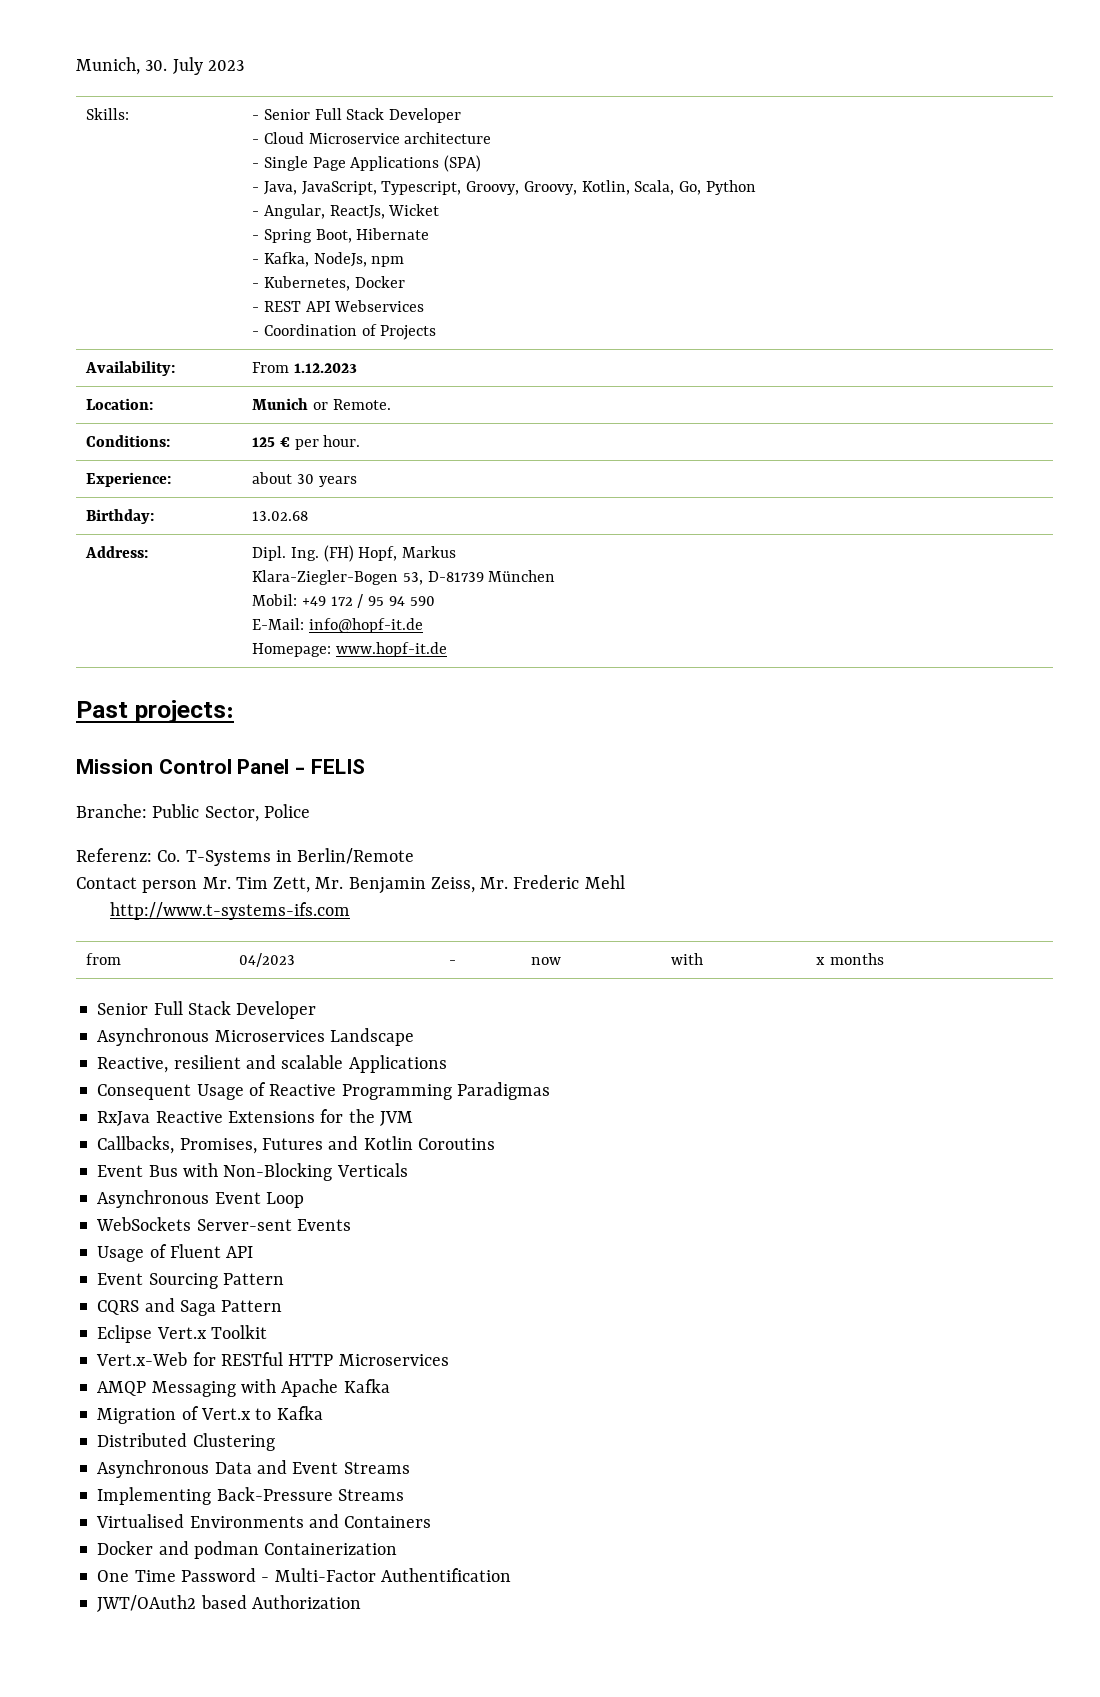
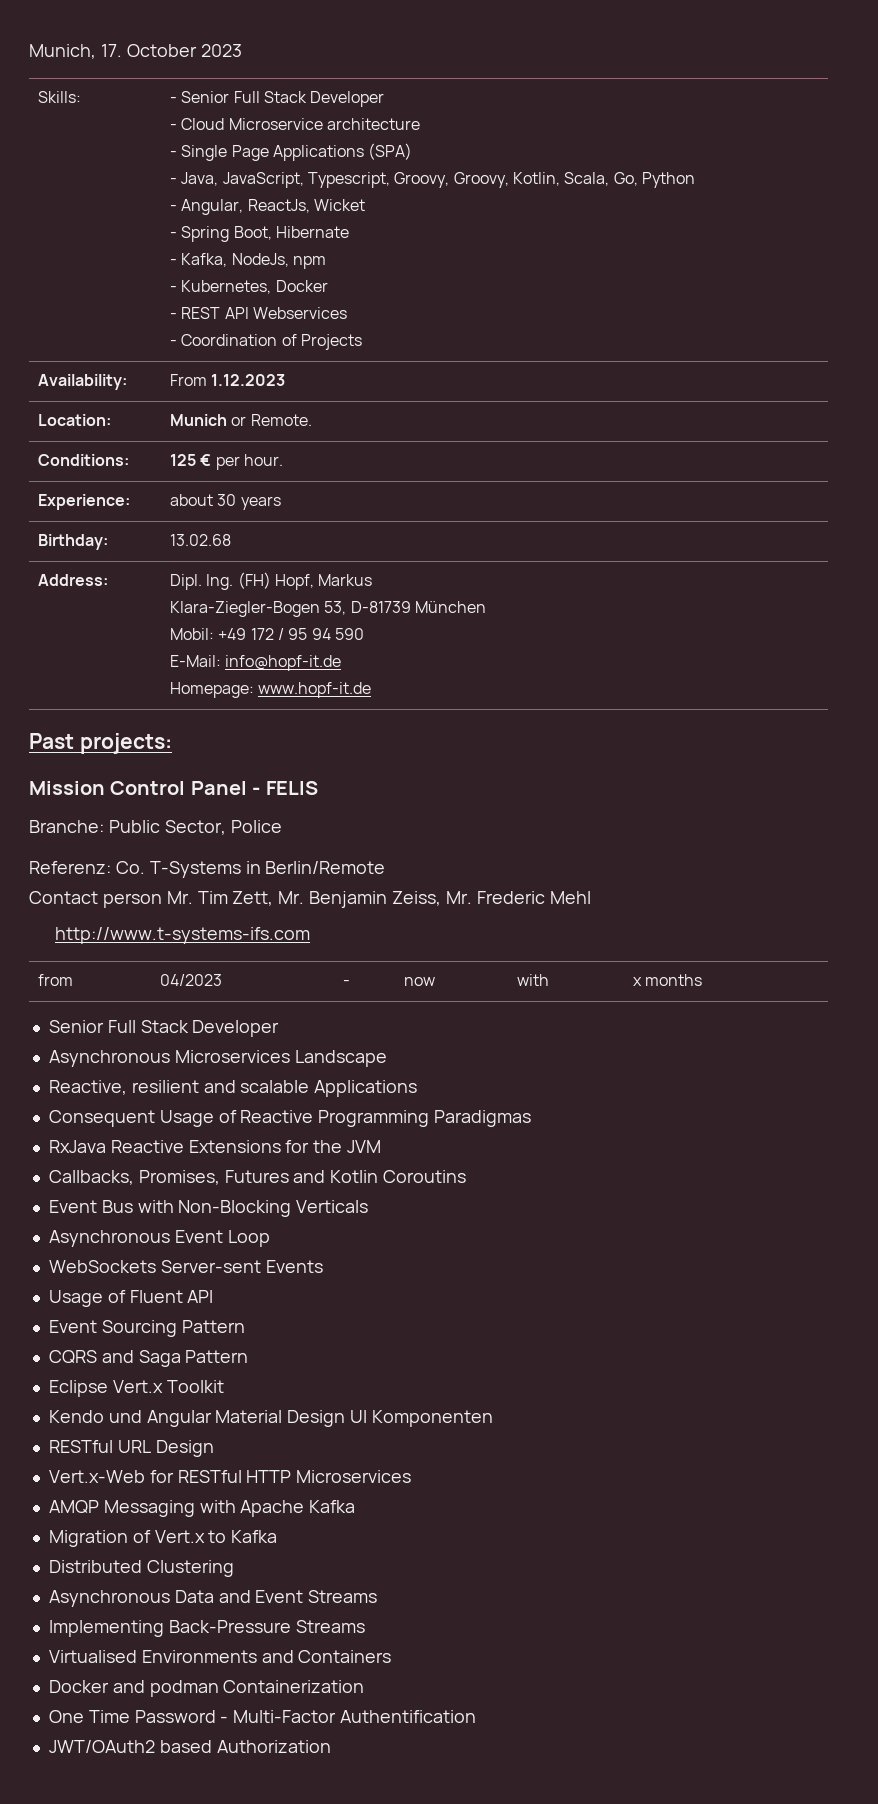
- Munich, 30. July 2023
+ Munich, 17. October 2023
+ Kendo und Angular Material Design UI Komponenten
+ RESTful URL Design

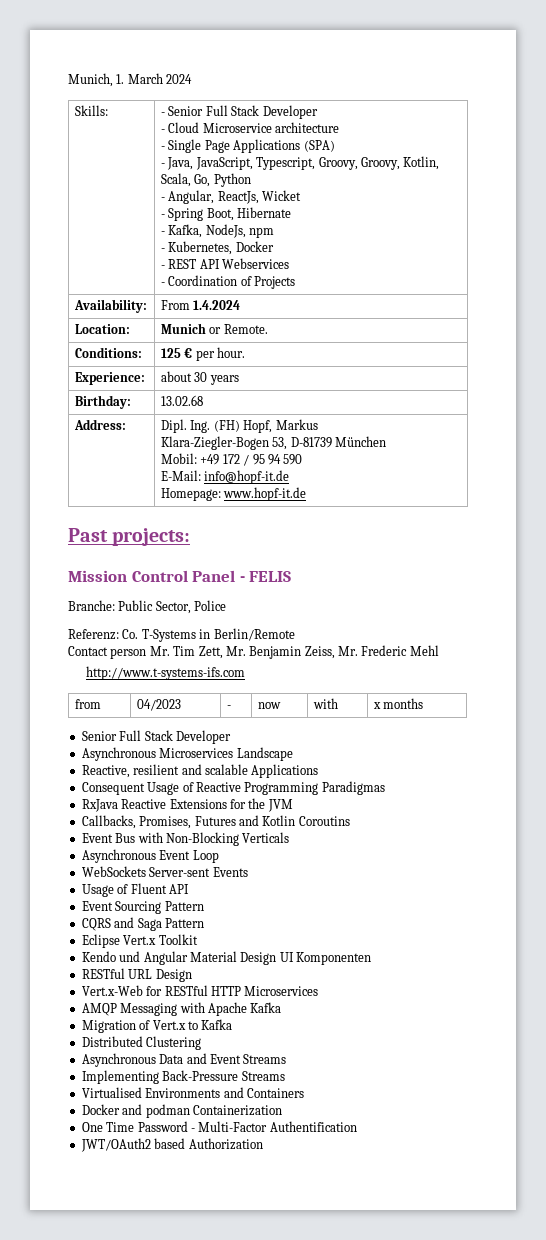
- Munich, 17. October 2023
+ Munich, 1. March 2024
- Availability: | From 1.12.2023
+ Availability: | From 1.4.2024

